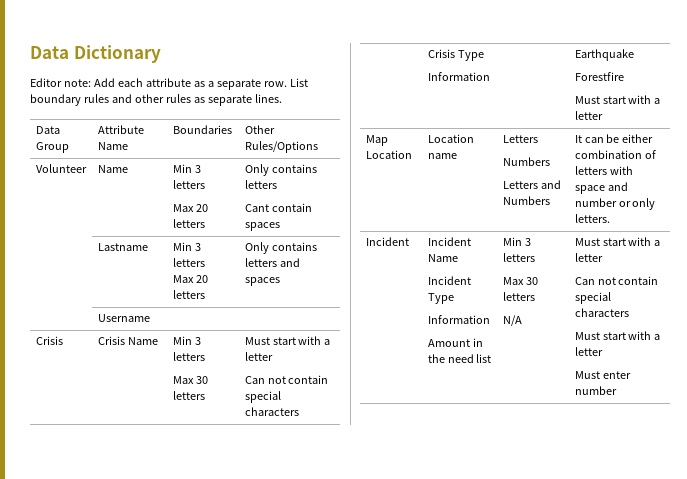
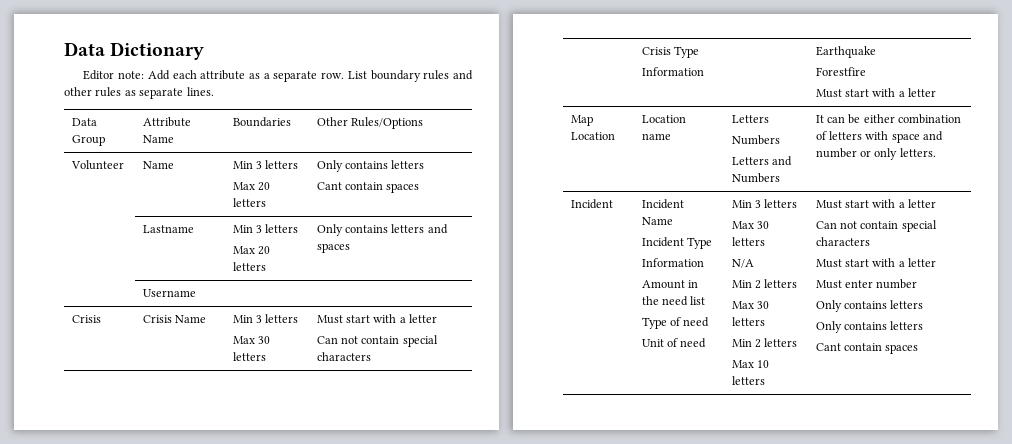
+ Type of need
+ Unit of need
  N/A
+ Min 2 letters
+ Max 30 letters
+ Min 2 letters
+ Max 10 letters
  Must enter number
+ Only contains letters
+ Only contains letters
+ Cant contain spaces

